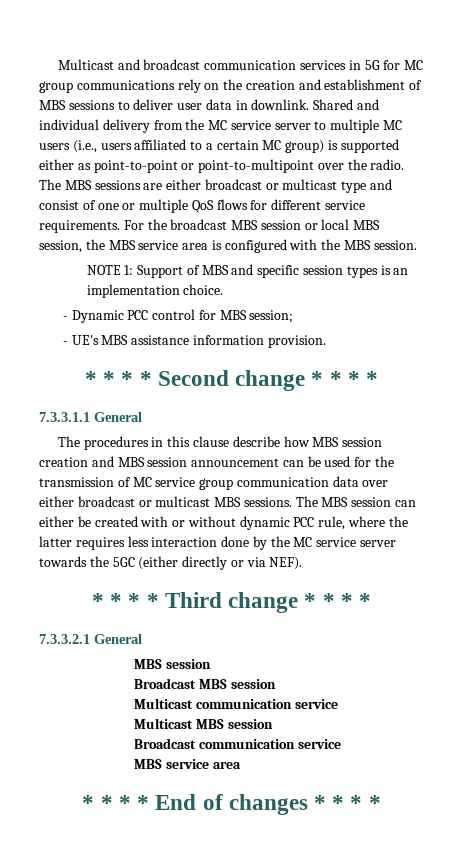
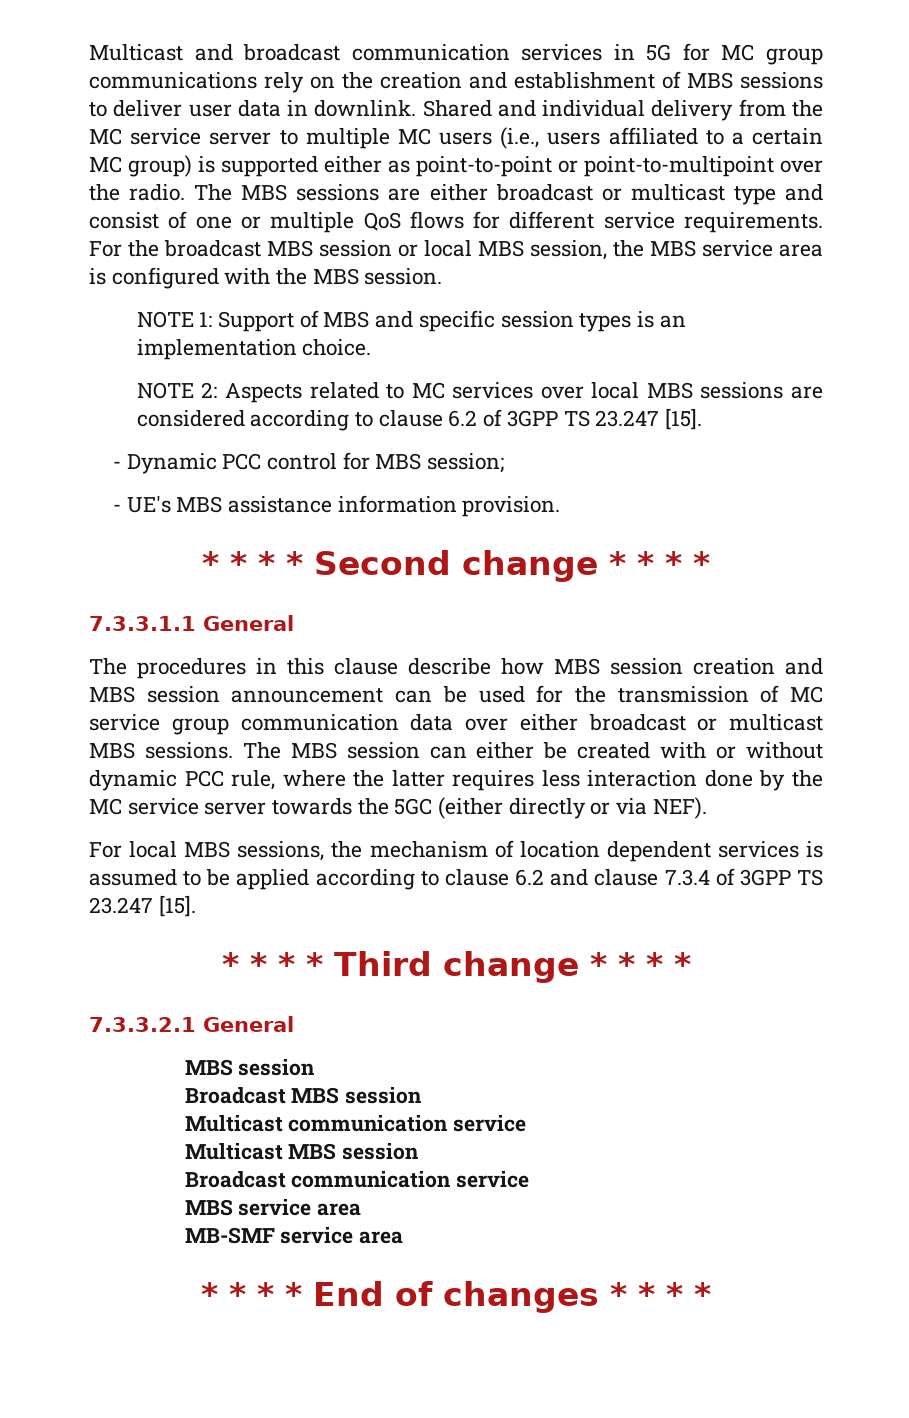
+ NOTE 2: Aspects related to MC services over local MBS sessions are considered according to clause 6.2 of 3GPP TS 23.247 [15].
+ For local MBS sessions, the mechanism of location dependent services is assumed to be applied according to clause 6.2 and clause 7.3.4 of 3GPP TS 23.247 [15].
+ MB-SMF service area

